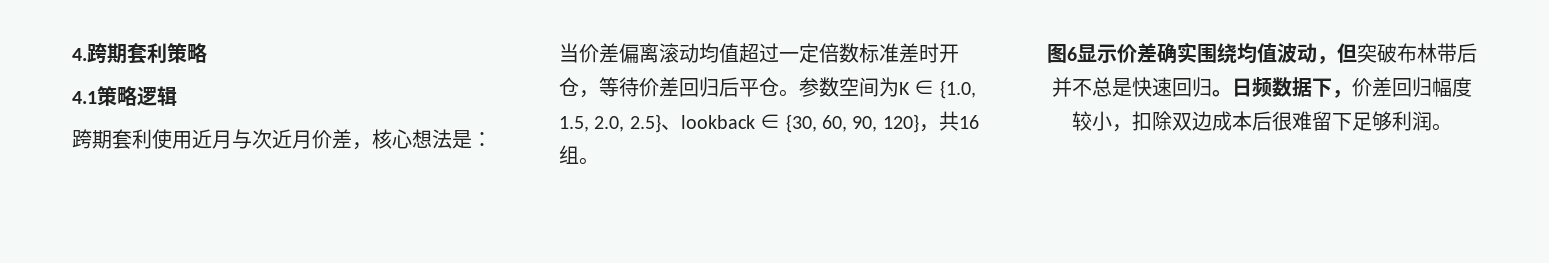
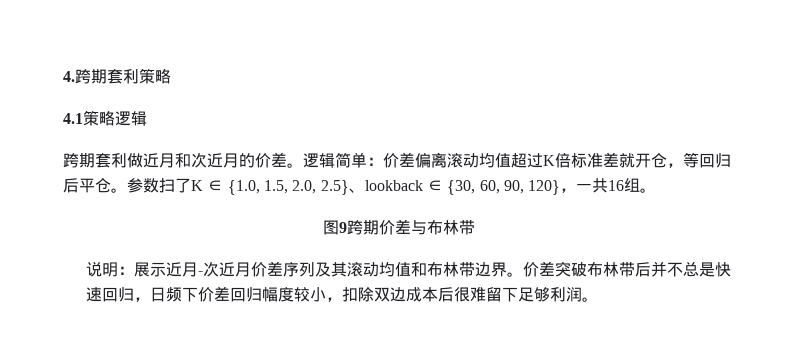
- 跨期套利使用近月与次近月价差，核心想法是：当价差偏离滚动均值超过一定倍数标准差时开仓，等待价差回归后平仓。
+ 跨期套利做近月和次近月的价差。逻辑简单：价差偏离滚动均值超过K倍标准差就开仓，等回归后平仓。
- 参数空间为K ∈ {1.0, 1.5, 2.0, 2.5}、lookback ∈ {30, 60, 90, 120}，共16组。
+ 参数扫了K ∈ {1.0, 1.5, 2.0, 2.5}、lookback ∈ {30, 60, 90, 120}，一共16组。
- 图6显示价差确实围绕均值波动，但突破布林带后并不总是快速回归。日频数据下，价差回归幅度较小，扣除双边成本后很难留下足够利润。
+ 图9跨期价差与布林带
+ 说明：展示近月-次近月价差序列及其滚动均值和布林带边界。价差突破布林带后并不总是快速回归，日频下价差回归幅度较小，扣除双边成本后很难留下足够利润。

